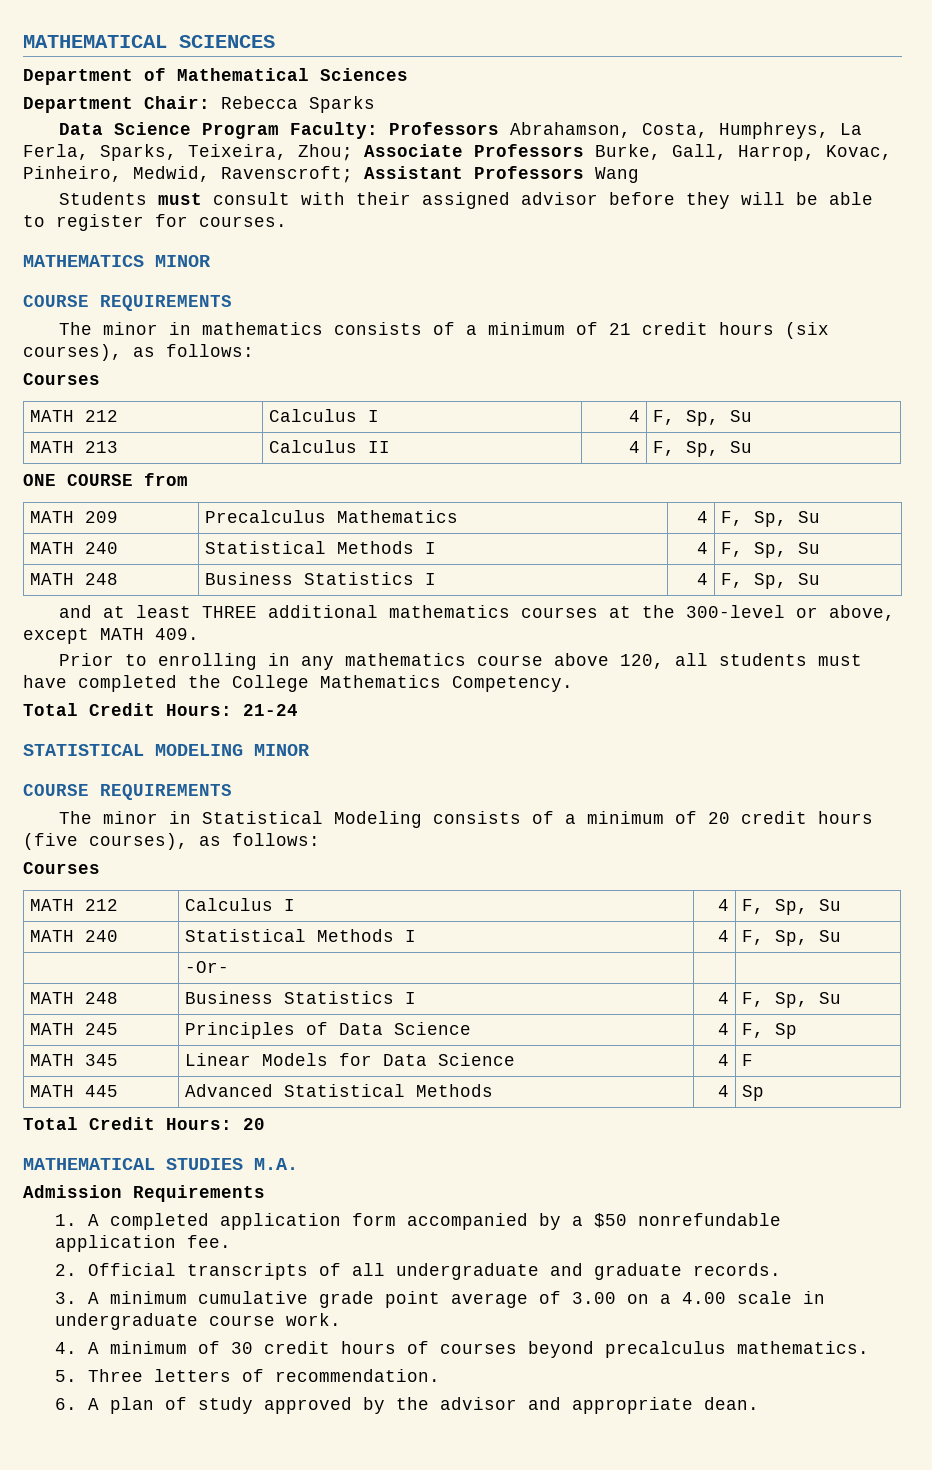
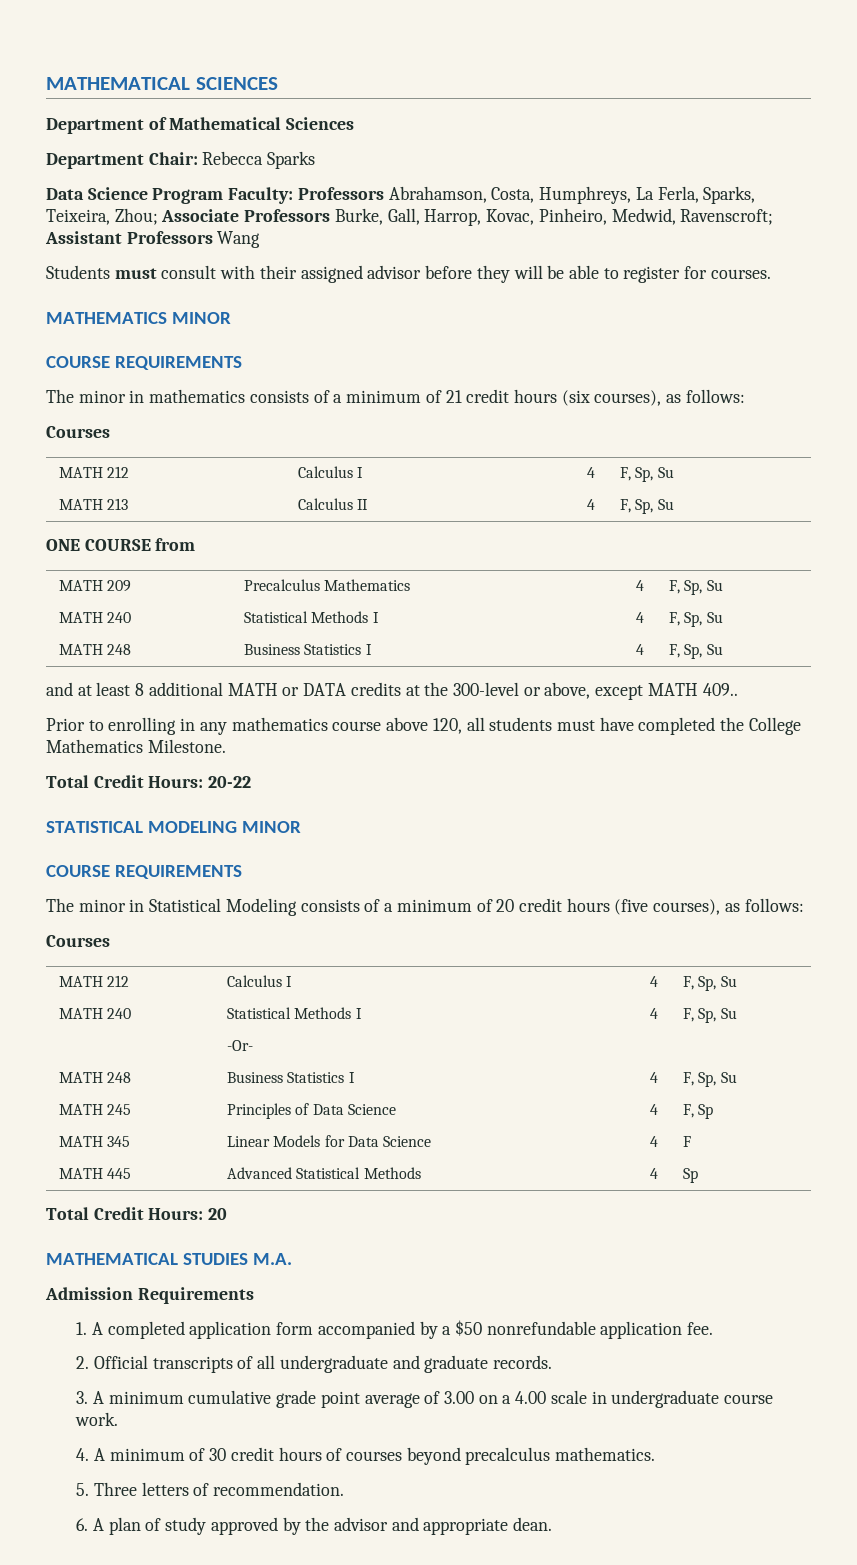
- and at least THREE additional mathematics courses at the 300-level or above, except MATH 409.
+ and at least 8 additional MATH or DATA credits at the 300-level or above, except MATH 409..
- Prior to enrolling in any mathematics course above 120, all students must have completed the College Mathematics Competency.
- Total Credit Hours: 21-24
+ Prior to enrolling in any mathematics course above 120, all students must have completed the College Mathematics Milestone.
+ Total Credit Hours: 20-22

